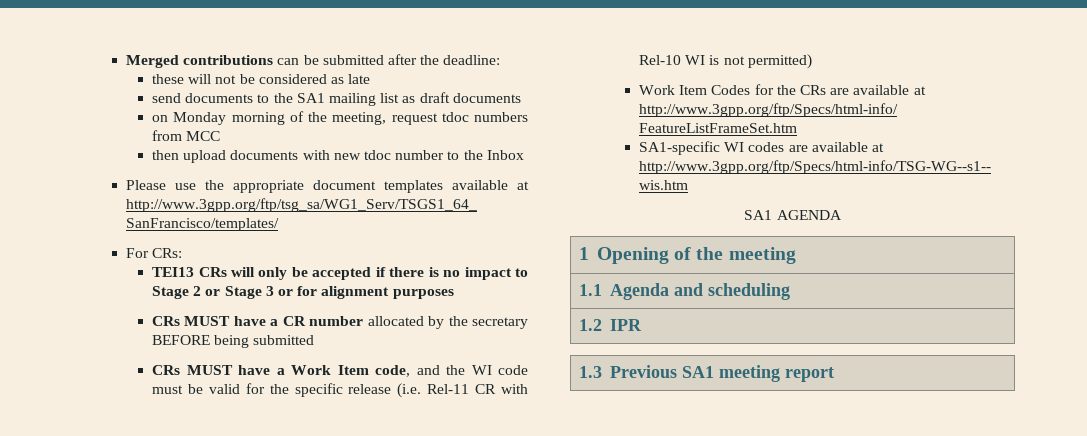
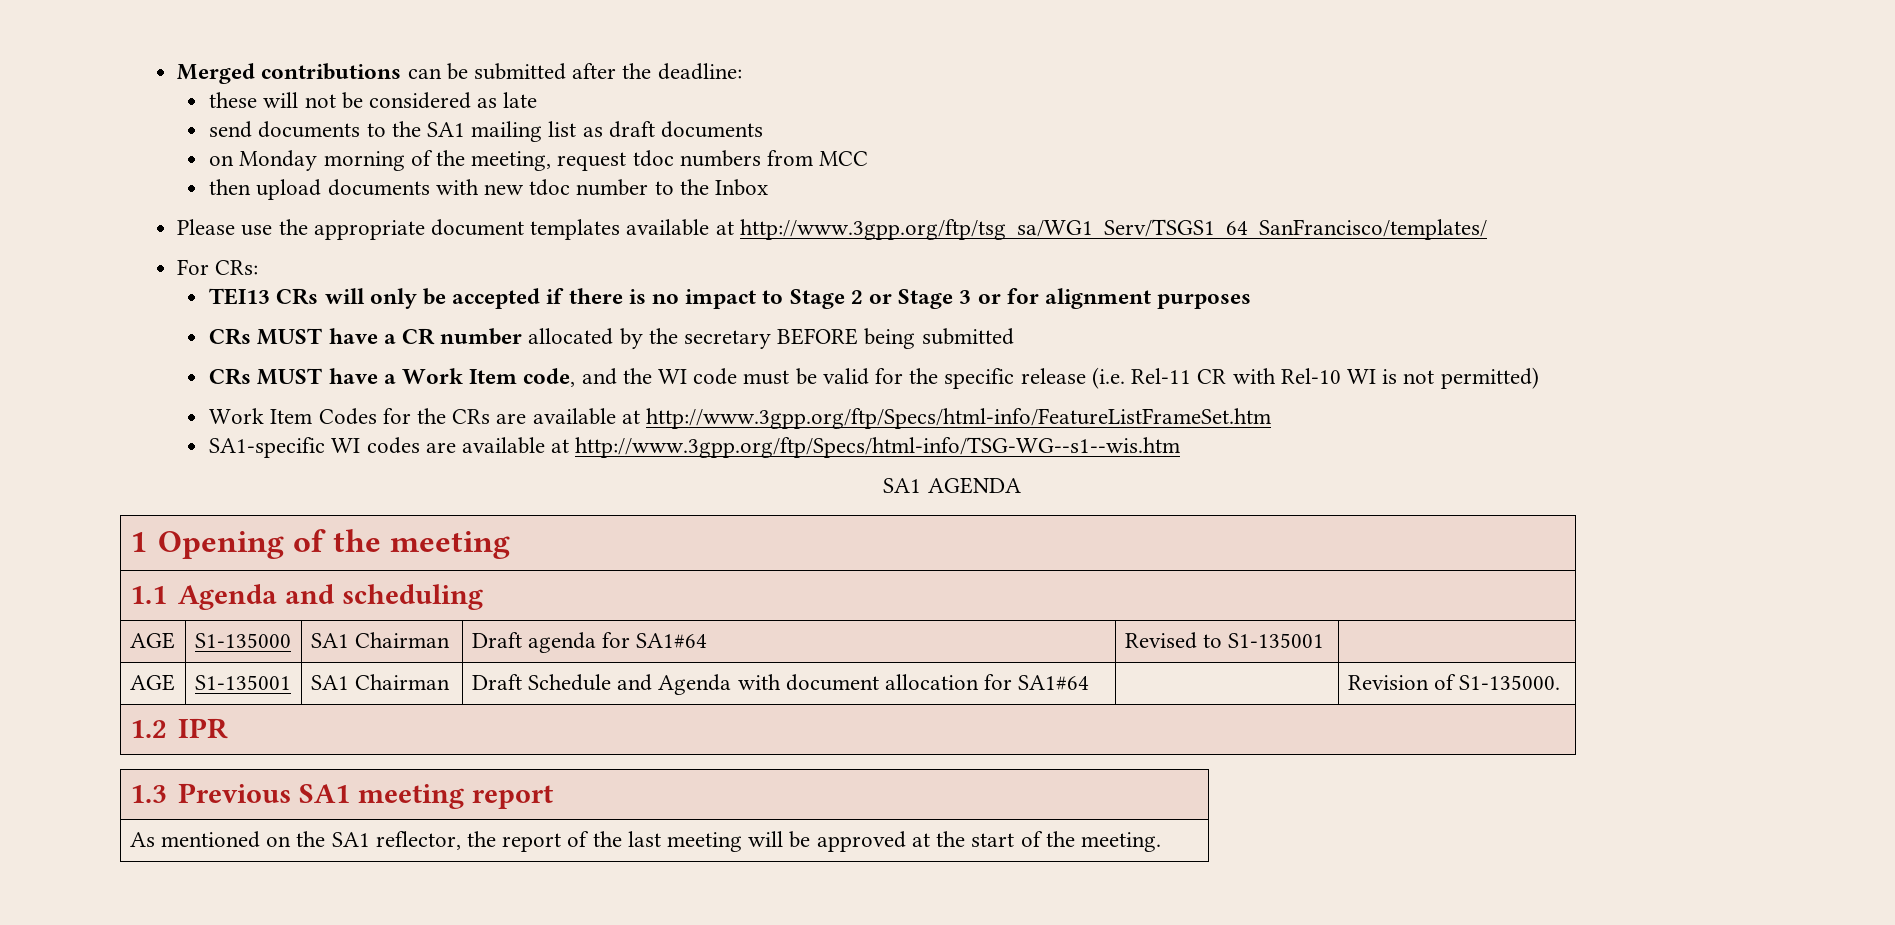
+ AGE | S1-135000 | SA1 Chairman | Draft agenda for SA1#64 | Revised to S1-135001 |
+ AGE | S1-135001 | SA1 Chairman | Draft Schedule and Agenda with document allocation for SA1#64 | | Revision of S1-135000.
+ As mentioned on the SA1 reflector, the report of the last meeting will be approved at the start of the meeting.

